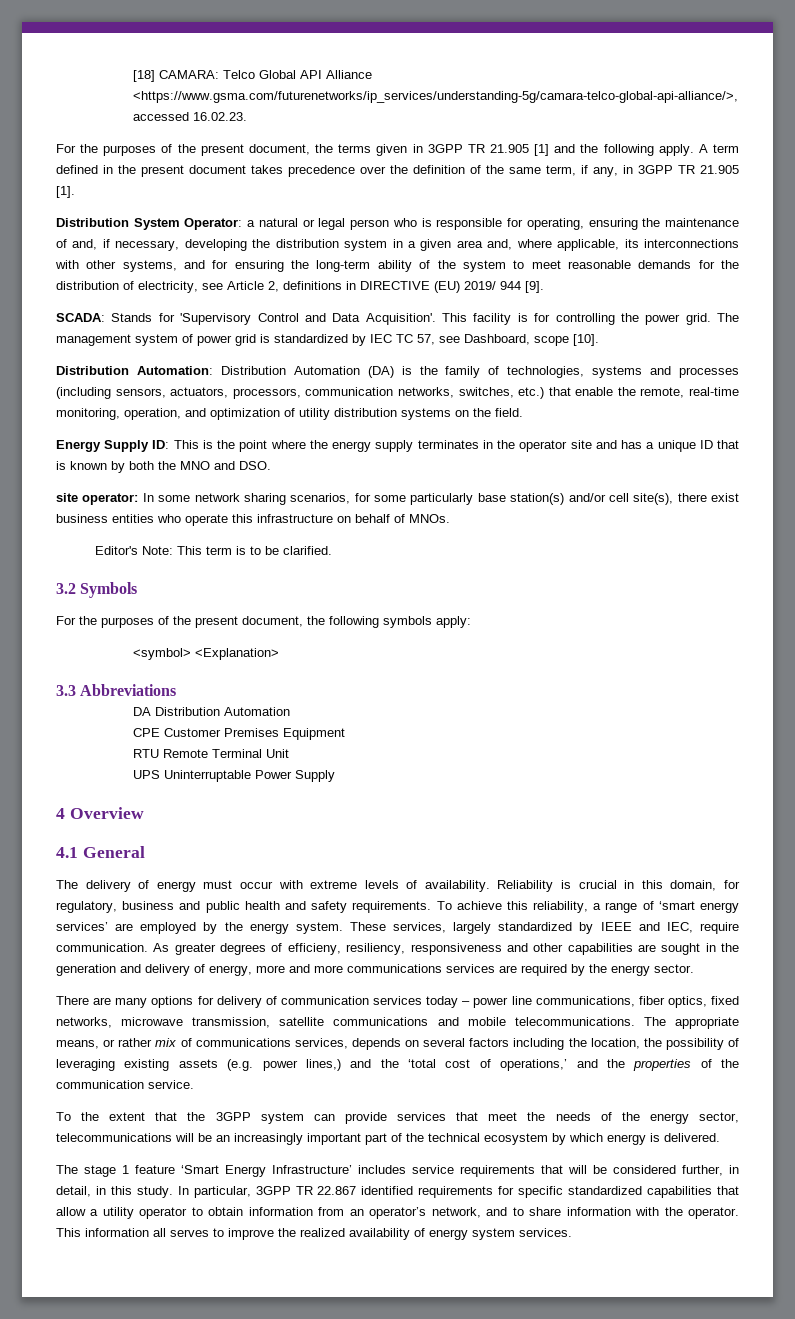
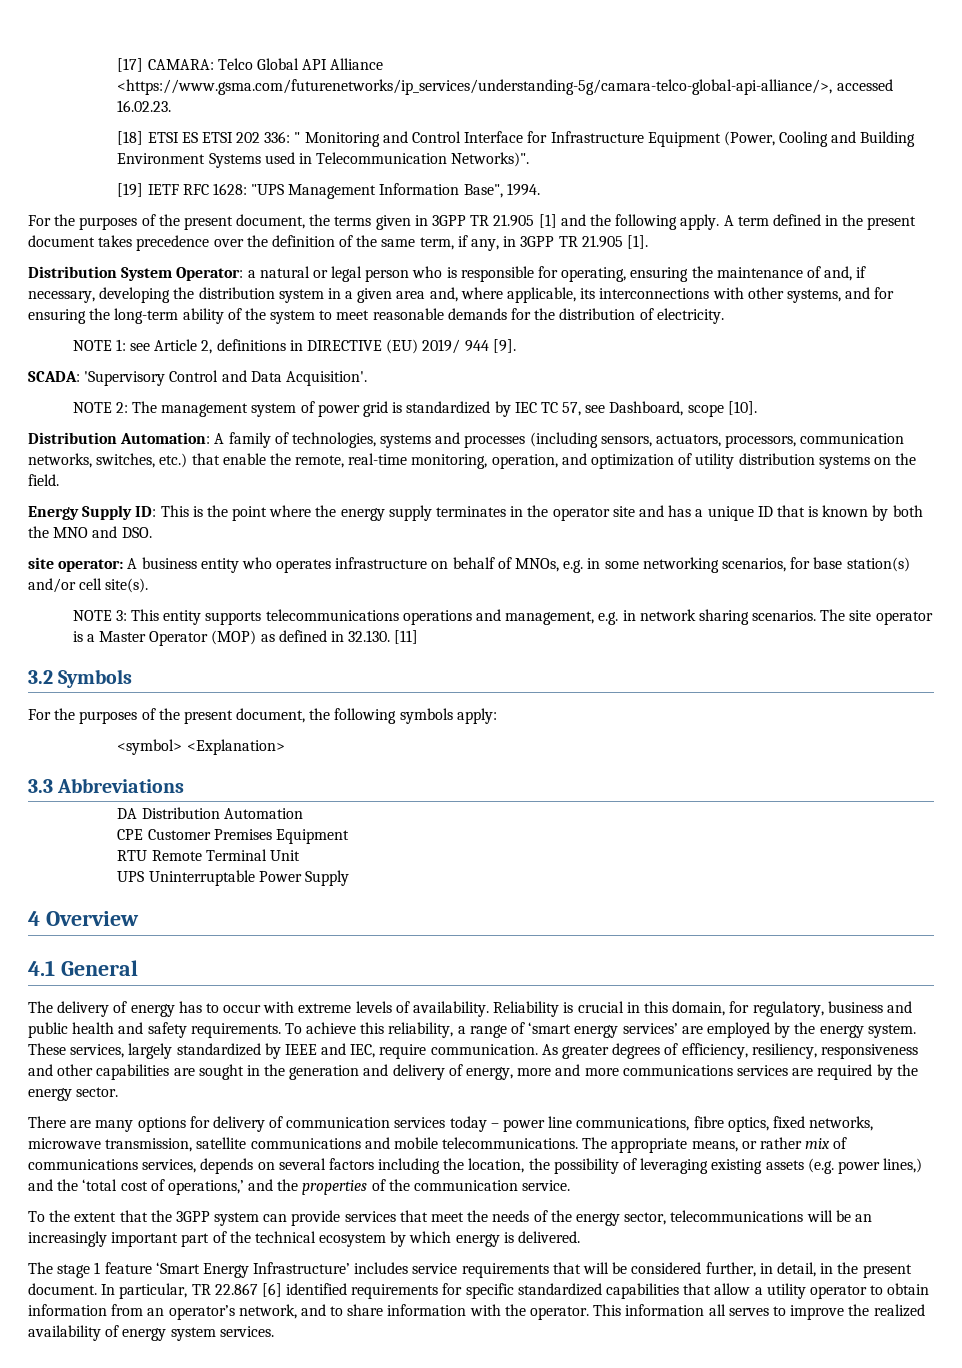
- [18] CAMARA: Telco Global API Alliance <https://www.gsma.com/futurenetworks/ip_services/understanding-5g/camara-telco-global-api-alliance/>, accessed 16.02.23.
+ [17] CAMARA: Telco Global API Alliance <https://www.gsma.com/futurenetworks/ip_services/understanding-5g/camara-telco-global-api-alliance/>, accessed 16.02.23.
+ [18] ETSI ES ETSI 202 336: " Monitoring and Control Interface for Infrastructure Equipment (Power, Cooling and Building Environment Systems used in Telecommunication Networks)".
+ [19] IETF RFC 1628: "UPS Management Information Base", 1994.
- a natural or legal person who is responsible for operating, ensuring the maintenance of and, if necessary, developing the distribution system in a given area and, where applicable, its interconnections with other systems, and for ensuring the long-term ability of the system to meet reasonable demands for the distribution of electricity, see Article 2, definitions in DIRECTIVE (EU) 2019/ 944 [9].
+ a natural or legal person who is responsible for operating, ensuring the maintenance of and, if necessary, developing the distribution system in a given area and, where applicable, its interconnections with other systems, and for ensuring the long-term ability of the system to meet reasonable demands for the distribution of electricity.
+ NOTE 1: see Article 2, definitions in DIRECTIVE (EU) 2019/ 944 [9].
- SCADA: Stands for 'Supervisory Control and Data Acquisition'. This facility is for controlling the power grid. The management system of power grid is standardized by IEC TC 57, see Dashboard, scope [10].
+ SCADA: 'Supervisory Control and Data Acquisition'.
+ NOTE 2: The management system of power grid is standardized by IEC TC 57, see Dashboard, scope [10].
- Distribution Automation: Distribution Automation (DA) is the family of technologies, systems and processes (including sensors, actuators, processors, communication networks, switches, etc.) that enable the remote, real-time monitoring, operation, and optimization of utility distribution systems on the field.
+ Distribution Automation: A family of technologies, systems and processes (including sensors, actuators, processors, communication networks, switches, etc.) that enable the remote, real-time monitoring, operation, and optimization of utility distribution systems on the field.
- site operator: In some network sharing scenarios, for some particularly base station(s) and/or cell site(s), there exist business entities who operate this infrastructure on behalf of MNOs.
- Editor's Note: This term is to be clarified.
+ site operator: A business entity who operates infrastructure on behalf of MNOs, e.g. in some networking scenarios, for base station(s) and/or cell site(s).
+ NOTE 3: This entity supports telecommunications operations and management, e.g. in network sharing scenarios. The site operator is a Master Operator (MOP) as defined in 32.130. [11]
- The delivery of energy must occur with extreme levels of availability.
+ The delivery of energy has to occur with extreme levels of availability.
- As greater degrees of efficieny, resiliency, responsiveness and other capabilities are sought in the generation and delivery of energy, more and more communications services are required by the energy sector.
+ As greater degrees of efficiency, resiliency, responsiveness and other capabilities are sought in the generation and delivery of energy, more and more communications services are required by the energy sector.
- There are many options for delivery of communication services today – power line communications, fiber optics, fixed networks, microwave transmission, satellite communications and mobile telecommunications.
+ There are many options for delivery of communication services today – power line communications, fibre optics, fixed networks, microwave transmission, satellite communications and mobile telecommunications.
- The stage 1 feature ‘Smart Energy Infrastructure’ includes service requirements that will be considered further, in detail, in this study.
+ The stage 1 feature ‘Smart Energy Infrastructure’ includes service requirements that will be considered further, in detail, in the present document.
- In particular, 3GPP TR 22.867 identified requirements for specific standardized capabilities that allow a utility operator to obtain information from an operator’s network, and to share information with the operator.
+ In particular, TR 22.867 [6] identified requirements for specific standardized capabilities that allow a utility operator to obtain information from an operator’s network, and to share information with the operator.

